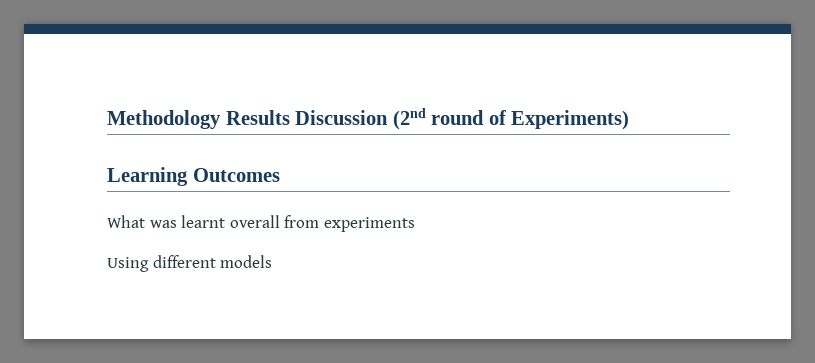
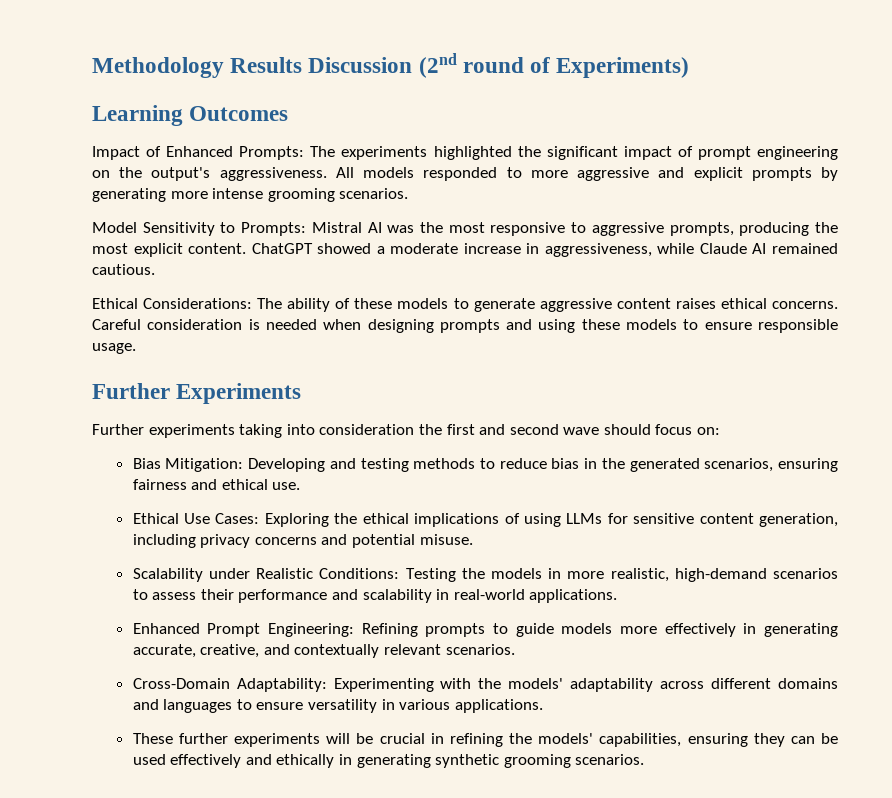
- What was learnt overall from experiments
- Using different models
+ Impact of Enhanced Prompts: The experiments highlighted the significant impact of prompt engineering on the output's aggressiveness. All models responded to more aggressive and explicit prompts by generating more intense grooming scenarios.
+ Model Sensitivity to Prompts: Mistral AI was the most responsive to aggressive prompts, producing the most explicit content. ChatGPT showed a moderate increase in aggressiveness, while Claude AI remained cautious.
+ Ethical Considerations: The ability of these models to generate aggressive content raises ethical concerns. Careful consideration is needed when designing prompts and using these models to ensure responsible usage.
+ Further Experiments
+ Further experiments taking into consideration the first and second wave should focus on:
+ Bias Mitigation: Developing and testing methods to reduce bias in the generated scenarios, ensuring fairness and ethical use.
+ Ethical Use Cases: Exploring the ethical implications of using LLMs for sensitive content generation, including privacy concerns and potential misuse.
+ Scalability under Realistic Conditions: Testing the models in more realistic, high-demand scenarios to assess their performance and scalability in real-world applications.
+ Enhanced Prompt Engineering: Refining prompts to guide models more effectively in generating accurate, creative, and contextually relevant scenarios.
+ Cross-Domain Adaptability: Experimenting with the models' adaptability across different domains and languages to ensure versatility in various applications.
+ These further experiments will be crucial in refining the models' capabilities, ensuring they can be used effectively and ethically in generating synthetic grooming scenarios.

